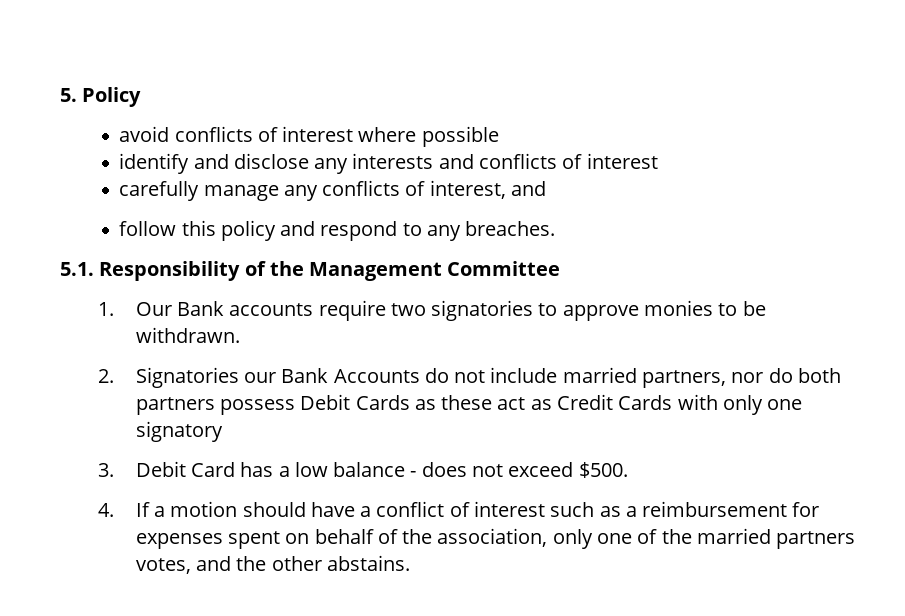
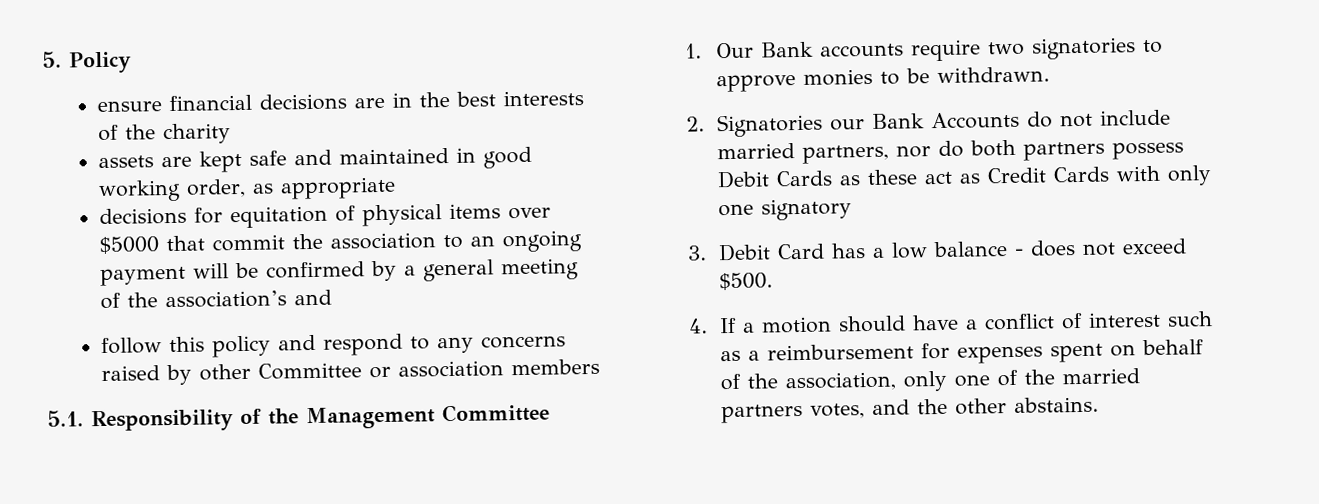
- avoid conflicts of interest where possible
- identify and disclose any interests and conflicts of interest
- carefully manage any conflicts of interest, and
+ ensure financial decisions are in the best interests of the charity
+ assets are kept safe and maintained in good working order, as appropriate
+ decisions for equitation of physical items over $5000 that commit the association to an ongoing payment will be confirmed by a general meeting of the association’s and
- follow this policy and respond to any breaches.
+ follow this policy and respond to any concerns raised by other Committee or association members

